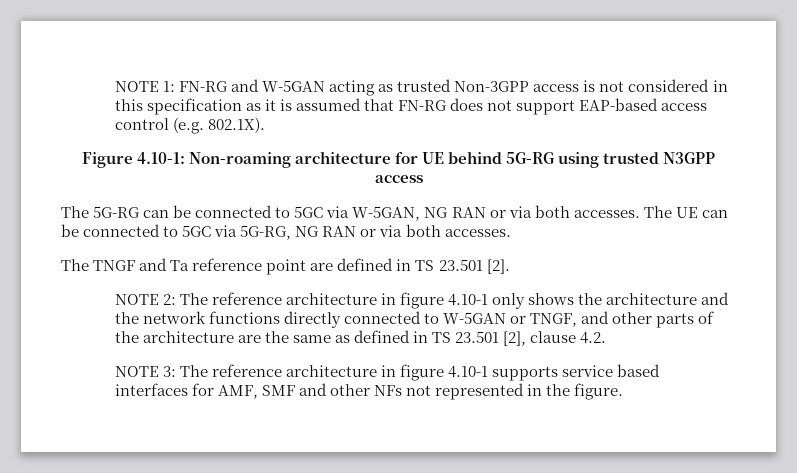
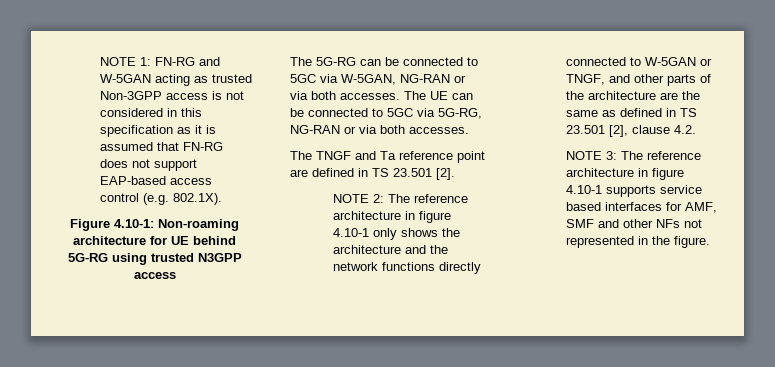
- The 5G-RG can be connected to 5GC via W-5GAN, NG RAN or via both accesses.
+ The 5G-RG can be connected to 5GC via W-5GAN, NG-RAN or via both accesses.
- The UE can be connected to 5GC via 5G-RG, NG RAN or via both accesses.
+ The UE can be connected to 5GC via 5G-RG, NG-RAN or via both accesses.

